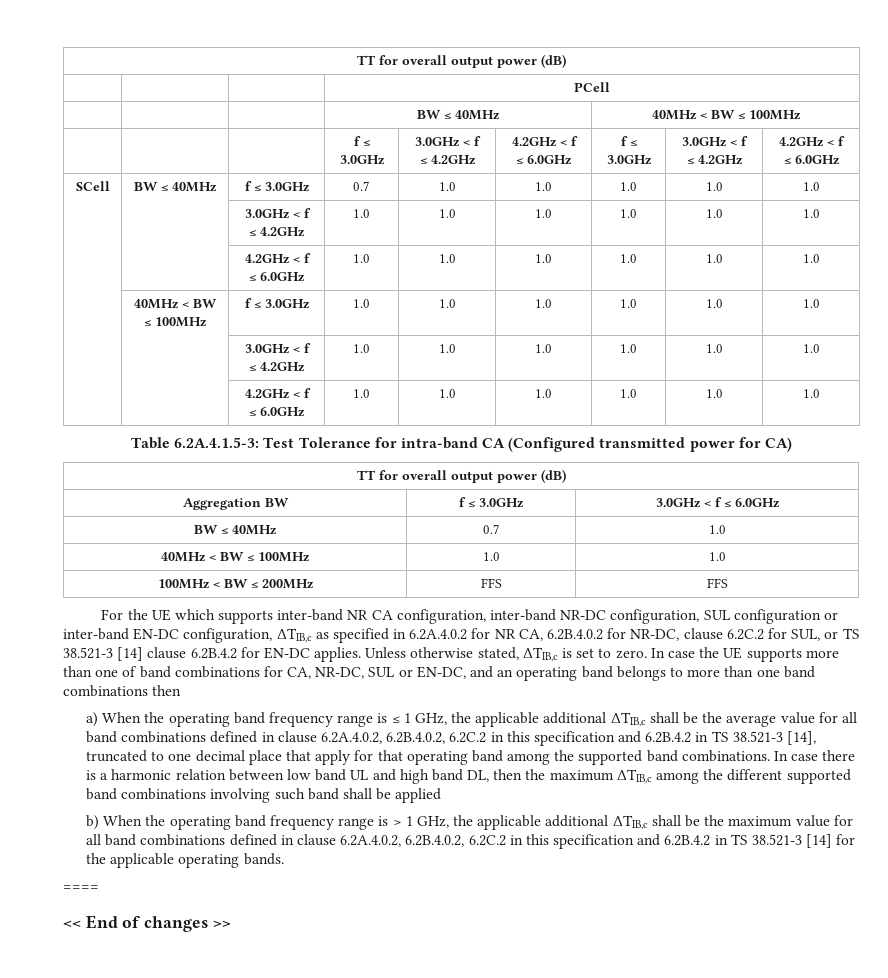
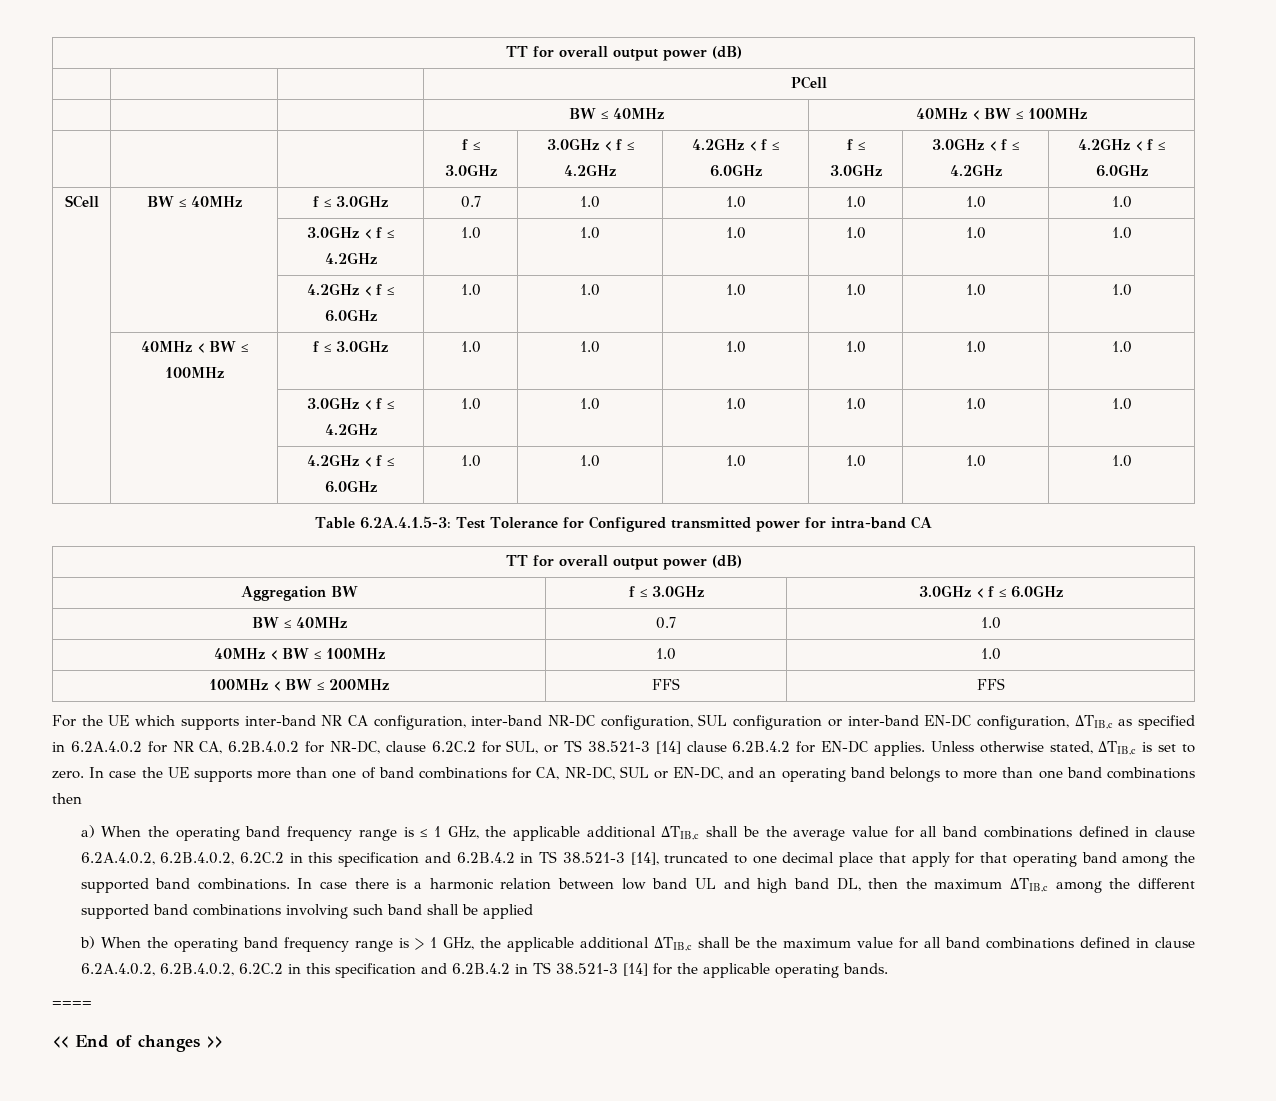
- Table 6.2A.4.1.5-3: Test Tolerance for intra-band CA (Configured transmitted power for CA)
+ Table 6.2A.4.1.5-3: Test Tolerance for Configured transmitted power for intra-band CA

